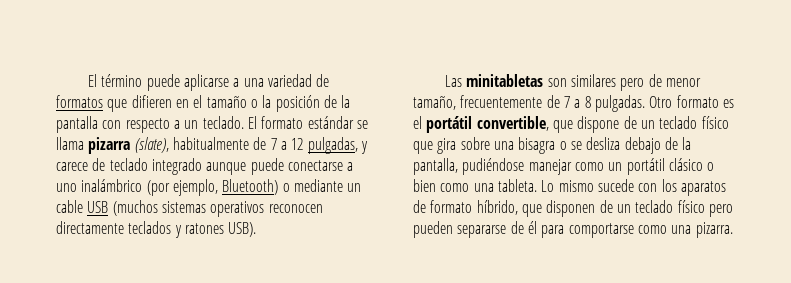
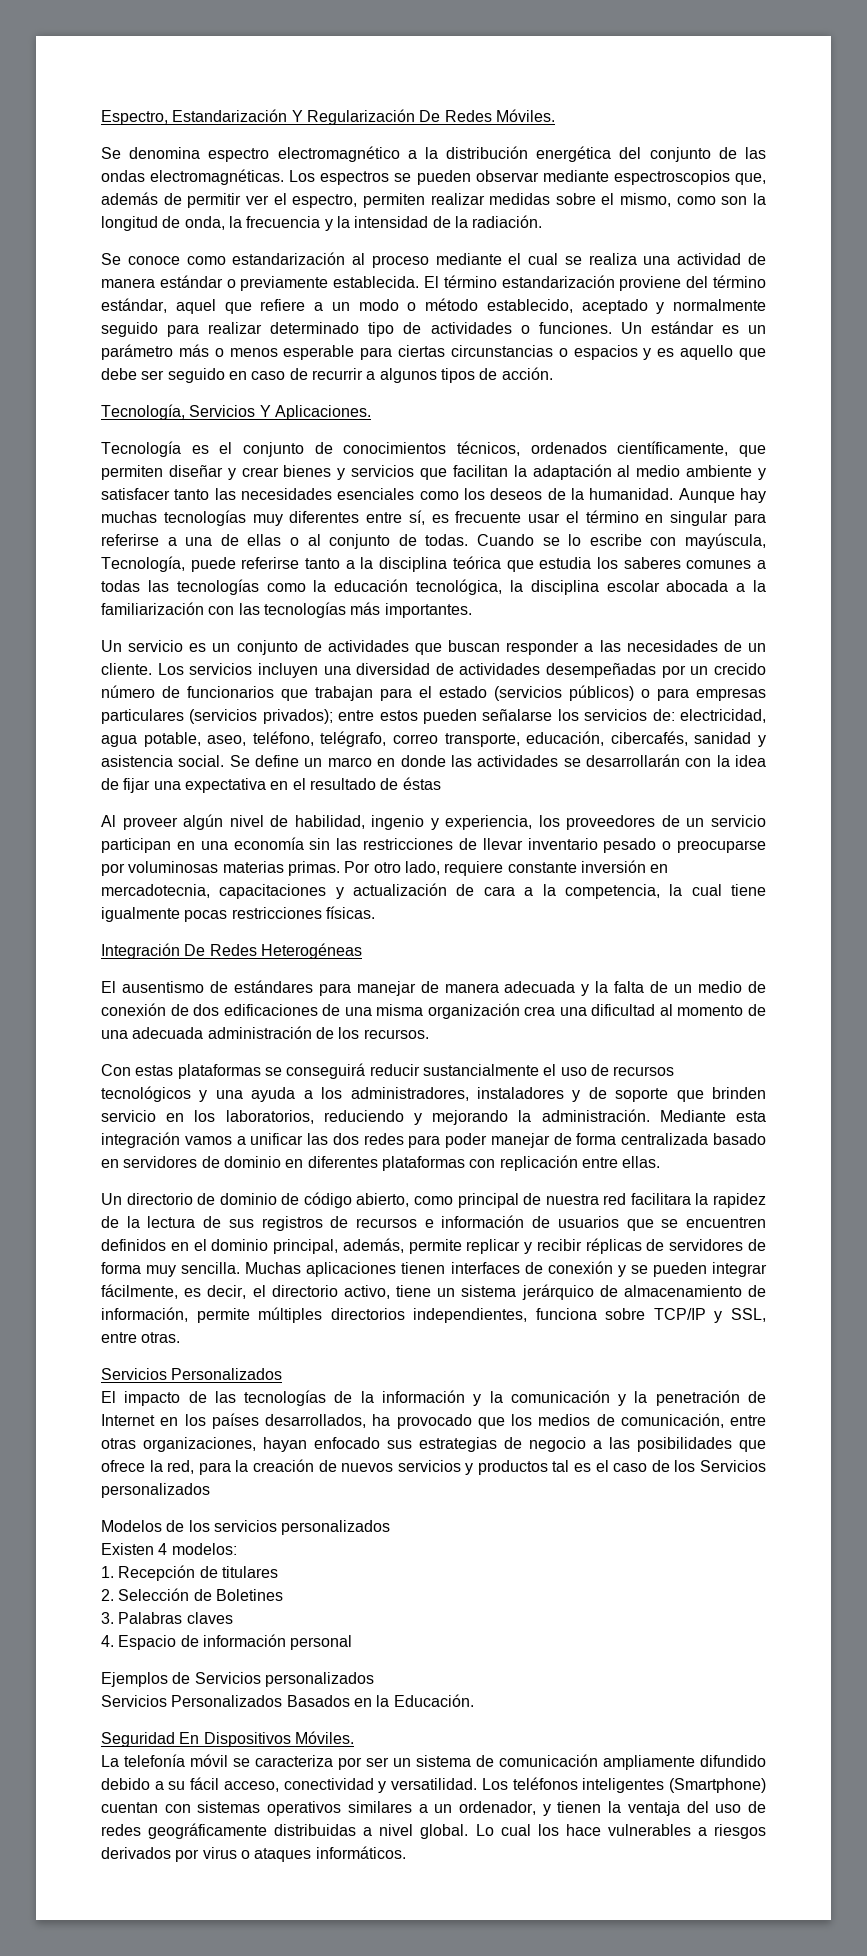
- El término puede aplicarse a una variedad de formatos que difieren en el tamaño o la posición de la pantalla con respecto a un teclado. El formato estándar se llama pizarra (slate), habitualmente de 7 a 12 pulgadas, y carece de teclado integrado aunque puede conectarse a uno inalámbrico (por ejemplo, Bluetooth) o mediante un cable USB (muchos sistemas operativos reconocen directamente teclados y ratones USB).
- Las minitabletas son similares pero de menor tamaño, frecuentemente de 7 a 8 pulgadas. Otro formato es el portátil convertible, que dispone de un teclado físico que gira sobre una bisagra o se desliza debajo de la pantalla, pudiéndose manejar como un portátil clásico o bien como una tableta. Lo mismo sucede con los aparatos de formato híbrido, que disponen de un teclado físico pero pueden separarse de él para comportarse como una pizarra.
+ Espectro, Estandarización Y Regularización De Redes Móviles.
+ Se denomina espectro electromagnético a la distribución energética del conjunto de las ondas electromagnéticas. Los espectros se pueden observar mediante espectroscopios que, además de permitir ver el espectro, permiten realizar medidas sobre el mismo, como son la longitud de onda, la frecuencia y la intensidad de la radiación.
+ Se conoce como estandarización al proceso mediante el cual se realiza una actividad de manera estándar o previamente establecida. El término estandarización proviene del término estándar, aquel que refiere a un modo o método establecido, aceptado y normalmente seguido para realizar determinado tipo de actividades o funciones. Un estándar es un parámetro más o menos esperable para ciertas circunstancias o espacios y es aquello que debe ser seguido en caso de recurrir a algunos tipos de acción.
+ Tecnología, Servicios Y Aplicaciones.
+ Tecnología es el conjunto de conocimientos técnicos, ordenados científicamente, que permiten diseñar y crear bienes y servicios que facilitan la adaptación al medio ambiente y satisfacer tanto las necesidades esenciales como los deseos de la humanidad. Aunque hay muchas tecnologías muy diferentes entre sí, es frecuente usar el término en singular para referirse a una de ellas o al conjunto de todas. Cuando se lo escribe con mayúscula, Tecnología, puede referirse tanto a la disciplina teórica que estudia los saberes comunes a todas las tecnologías como la educación tecnológica, la disciplina escolar abocada a la familiarización con las tecnologías más importantes.
+ Un servicio es un conjunto de actividades que buscan responder a las necesidades de un cliente. Los servicios incluyen una diversidad de actividades desempeñadas por un crecido número de funcionarios que trabajan para el estado (servicios públicos) o para empresas particulares (servicios privados); entre estos pueden señalarse los servicios de: electricidad, agua potable, aseo, teléfono, telégrafo, correo transporte, educación, cibercafés, sanidad y asistencia social. Se define un marco en donde las actividades se desarrollarán con la idea de fijar una expectativa en el resultado de éstas
+ Al proveer algún nivel de habilidad, ingenio y experiencia, los proveedores de un servicio participan en una economía sin las restricciones de llevar inventario pesado o preocuparse por voluminosas materias primas. Por otro lado, requiere constante inversión en mercadotecnia, capacitaciones y actualización de cara a la competencia, la cual tiene igualmente pocas restricciones físicas.
+ Integración De Redes Heterogéneas
+ El ausentismo de estándares para manejar de manera adecuada y la falta de un medio de conexión de dos edificaciones de una misma organización crea una dificultad al momento de una adecuada administración de los recursos.
+ Con estas plataformas se conseguirá reducir sustancialmente el uso de recursos tecnológicos y una ayuda a los administradores, instaladores y de soporte que brinden servicio en los laboratorios, reduciendo y mejorando la administración. Mediante esta integración vamos a unificar las dos redes para poder manejar de forma centralizada basado en servidores de dominio en diferentes plataformas con replicación entre ellas.
+ Un directorio de dominio de código abierto, como principal de nuestra red facilitara la rapidez de la lectura de sus registros de recursos e información de usuarios que se encuentren definidos en el dominio principal, además, permite replicar y recibir réplicas de servidores de forma muy sencilla. Muchas aplicaciones tienen interfaces de conexión y se pueden integrar fácilmente, es decir, el directorio activo, tiene un sistema jerárquico de almacenamiento de información, permite múltiples directorios independientes, funciona sobre TCP/IP y SSL, entre otras.
+ Servicios Personalizados
+ El impacto de las tecnologías de la información y la comunicación y la penetración de Internet en los países desarrollados, ha provocado que los medios de comunicación, entre otras organizaciones, hayan enfocado sus estrategias de negocio a las posibilidades que ofrece la red, para la creación de nuevos servicios y productos tal es el caso de los Servicios personalizados
+ Modelos de los servicios personalizados
+ Existen 4 modelos:
+ 1. Recepción de titulares
+ 2. Selección de Boletines
+ 3. Palabras claves
+ 4. Espacio de información personal
+ Ejemplos de Servicios personalizados
+ Servicios Personalizados Basados en la Educación.
+ Seguridad En Dispositivos Móviles.
+ La telefonía móvil se caracteriza por ser un sistema de comunicación ampliamente difundido debido a su fácil acceso, conectividad y versatilidad. Los teléfonos inteligentes (Smartphone) cuentan con sistemas operativos similares a un ordenador, y tienen la ventaja del uso de redes geográficamente distribuidas a nivel global. Lo cual los hace vulnerables a riesgos derivados por virus o ataques informáticos.

